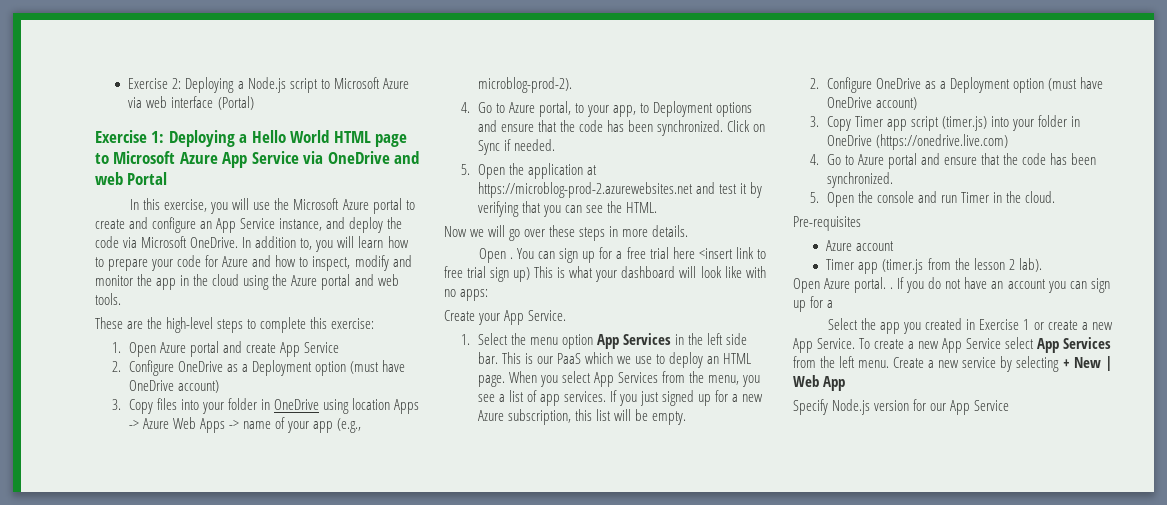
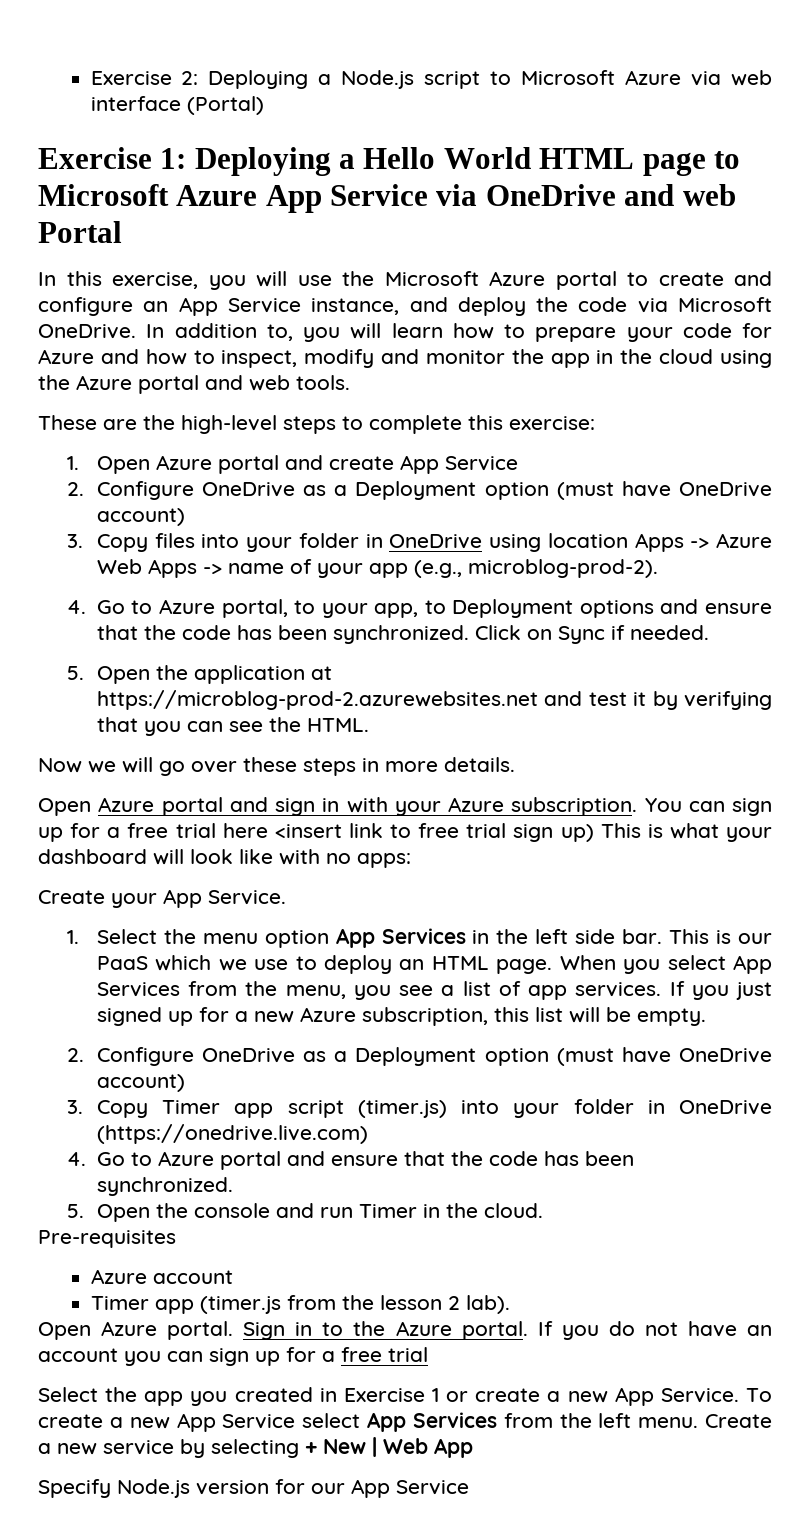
- Open .
+ Open Azure portal and sign in with your Azure subscription.
- Open Azure portal. .
+ Open Azure portal. Sign in to the Azure portal.
- If you do not have an account you can sign up for a
+ If you do not have an account you can sign up for a free trial

